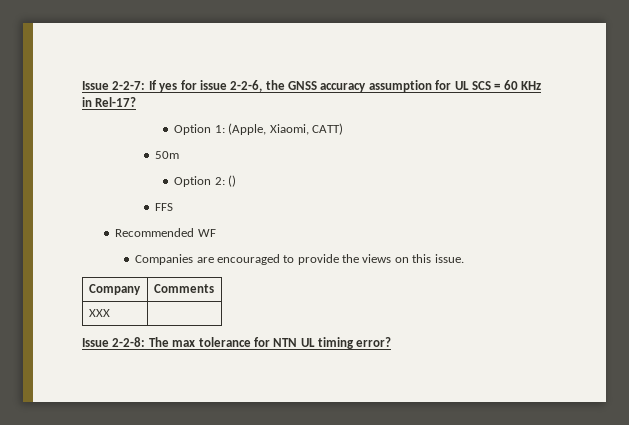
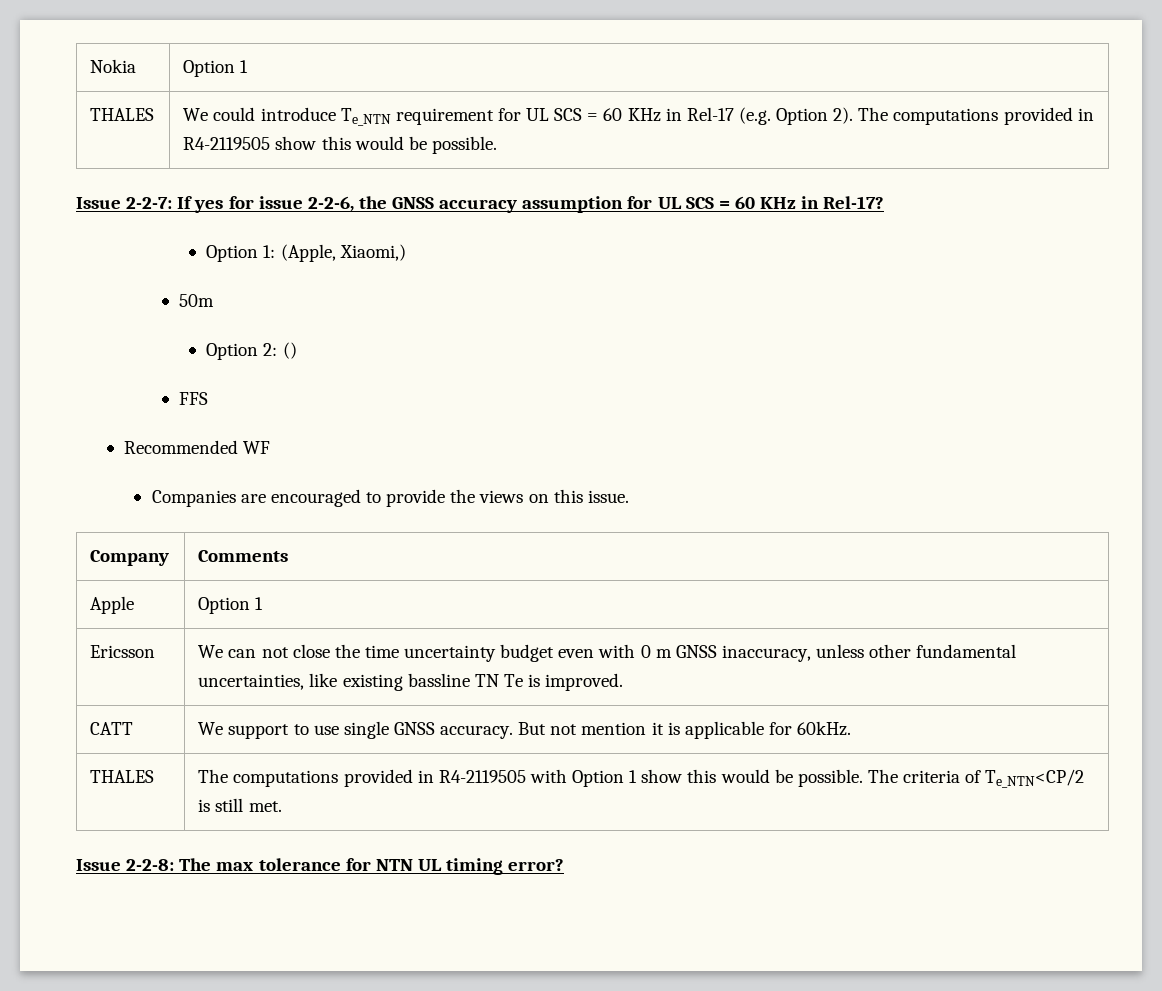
+ Nokia | Option 1
+ THALES | We could introduce Te_NTN requirement for UL SCS = 60 KHz in Rel-17 (e.g. Option 2). The computations provided in R4-2119505 show this would be possible.
- Option 1: (Apple, Xiaomi, CATT)
+ Option 1: (Apple, Xiaomi,)
- XXX |
+ Apple | Option 1
+ Ericsson | We can not close the time uncertainty budget even with 0 m GNSS inaccuracy, unless other fundamental uncertainties, like existing bassline TN Te is improved.
+ CATT | We support to use single GNSS accuracy. But not mention it is applicable for 60kHz.
+ THALES | The computations provided in R4-2119505 with Option 1 show this would be possible. The criteria of Te_NTN<CP/2 is still met.

